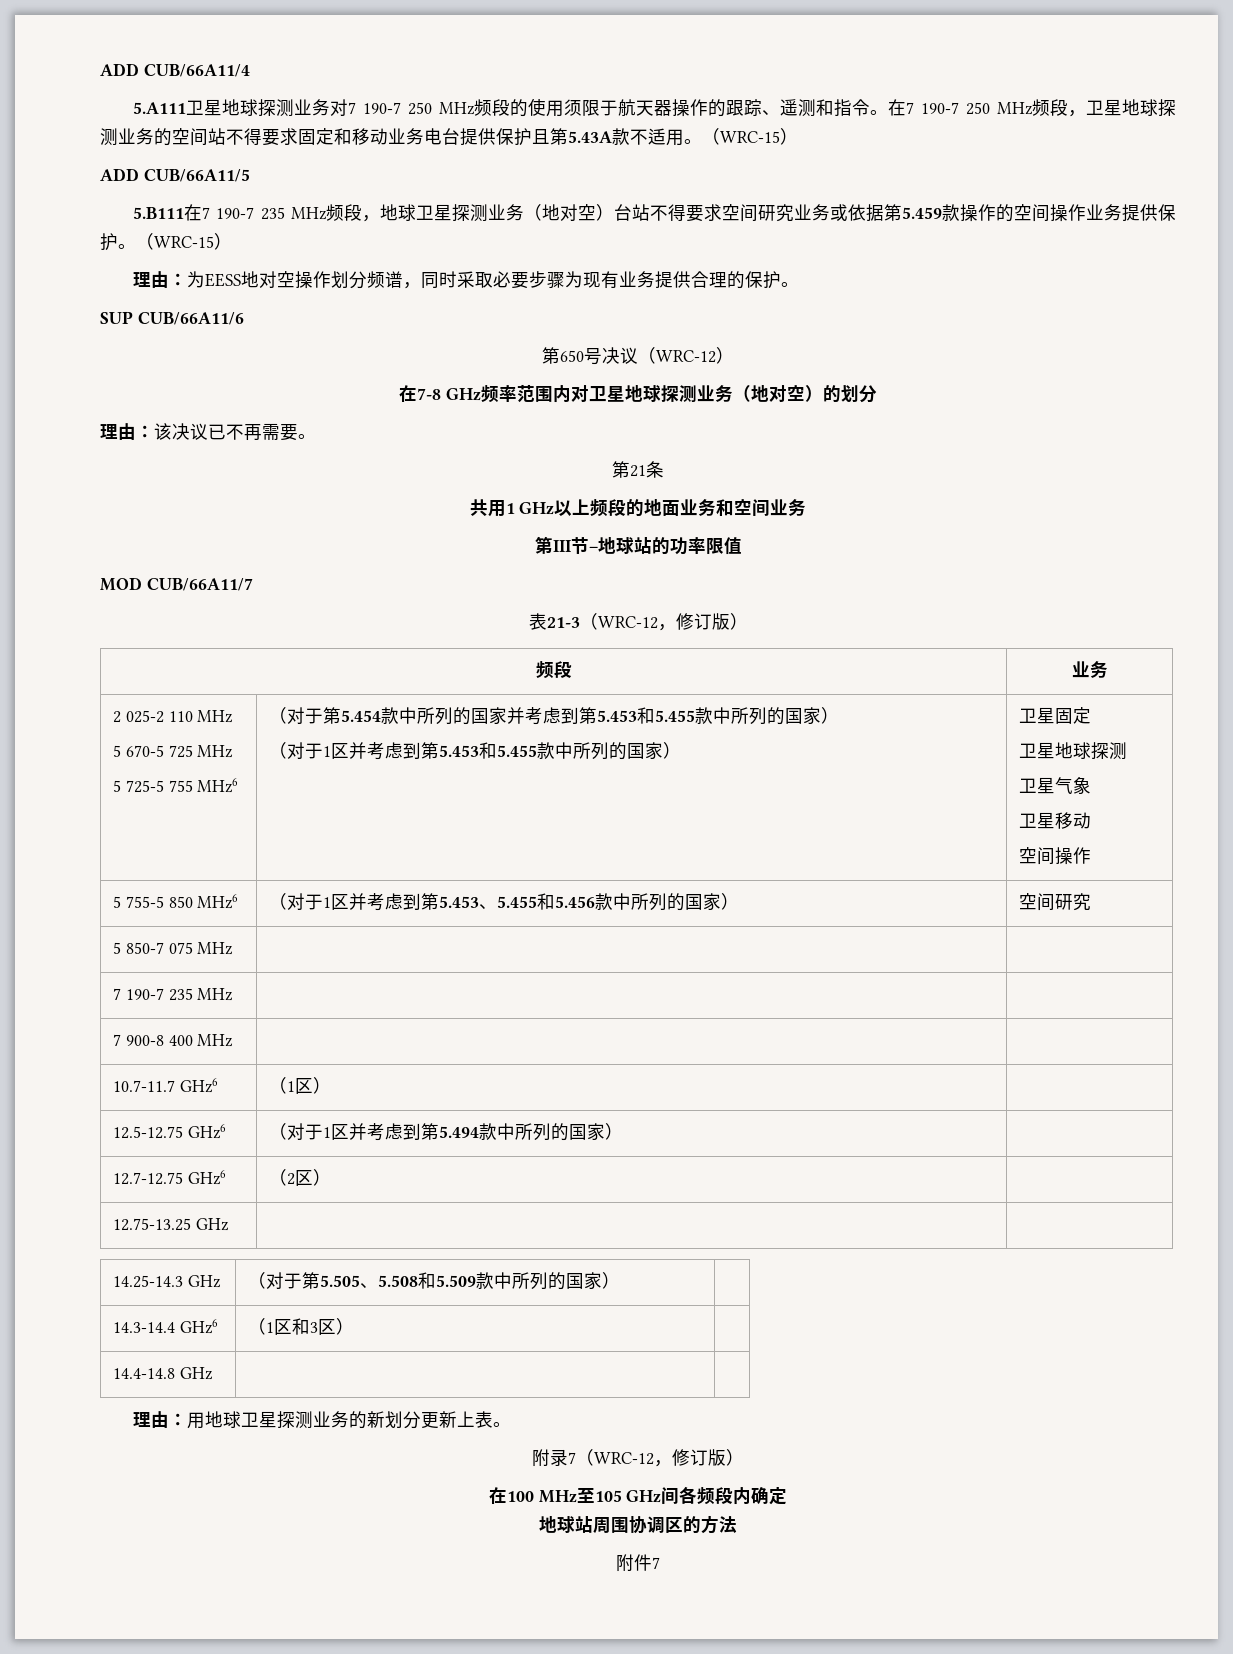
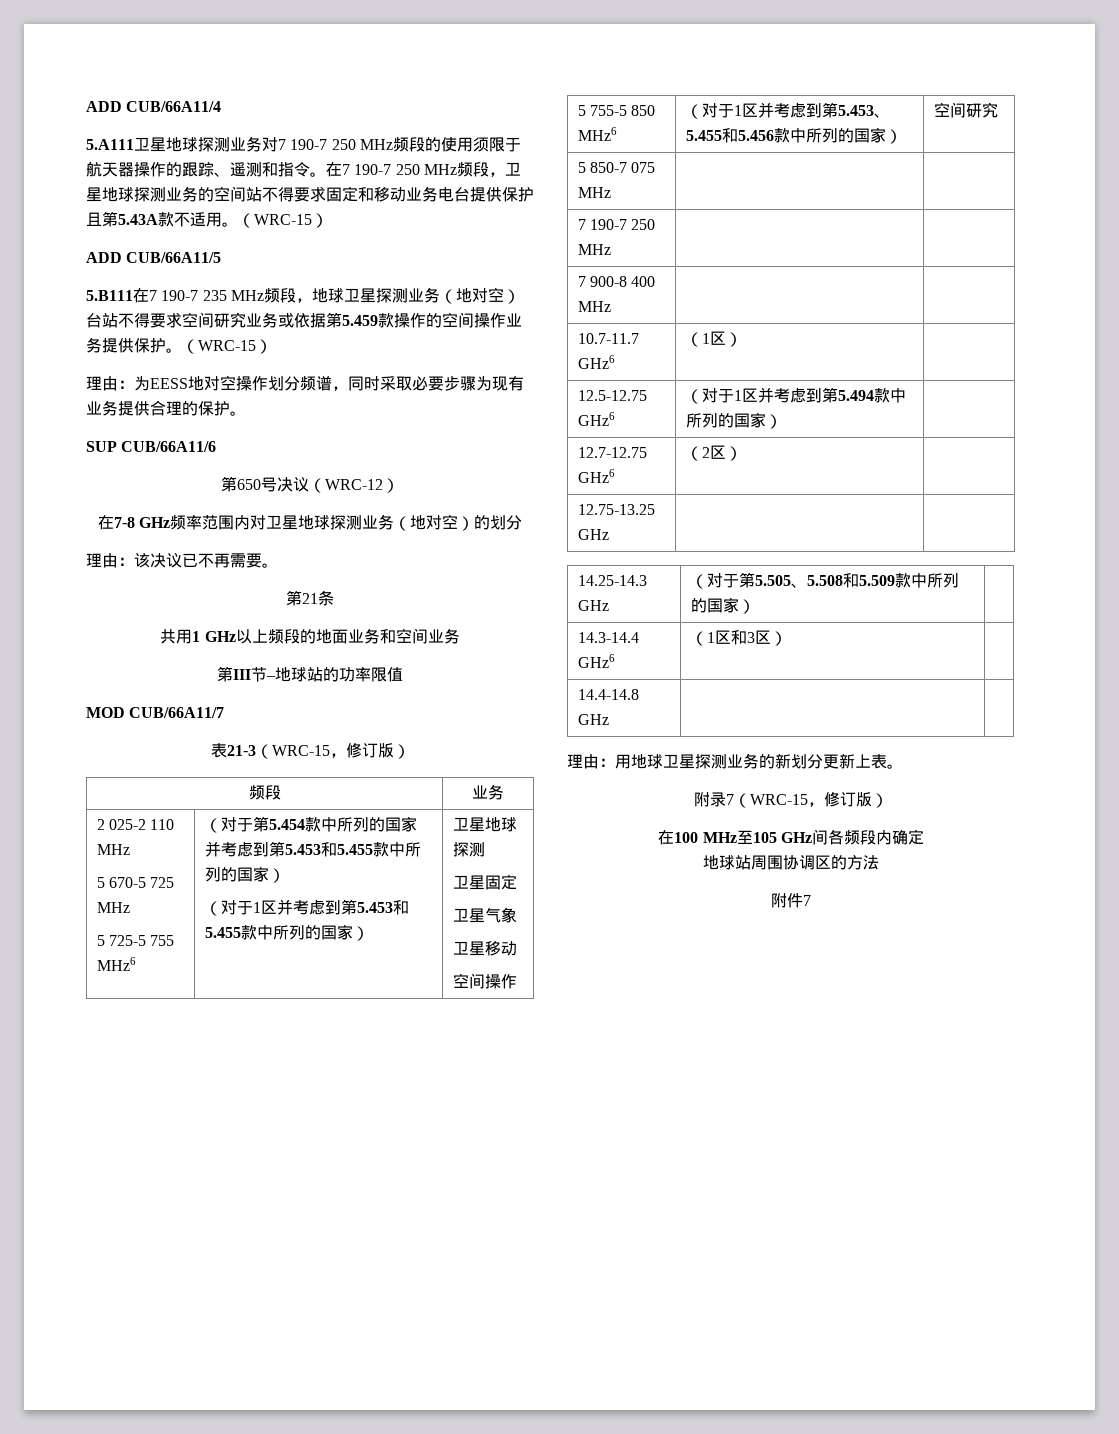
- 表21-3（WRC-12，修订版）
+ 表21-3（WRC-15，修订版）
- （对于1区并考虑到第5.453和5.455款中所列的国家） | 卫星固定
- 卫星地球探测
+ （对于1区并考虑到第5.453和5.455款中所列的国家） | 卫星地球探测
+ 卫星固定
- 7 190-7 235 MHz | |
+ 7 190-7 250 MHz | |
- 附录7（WRC-12，修订版）
+ 附录7（WRC-15，修订版）

